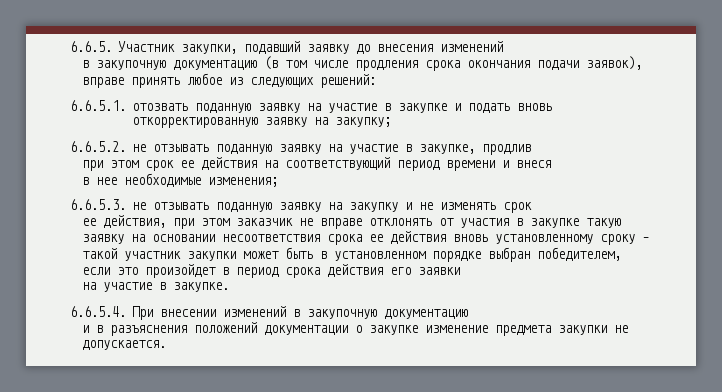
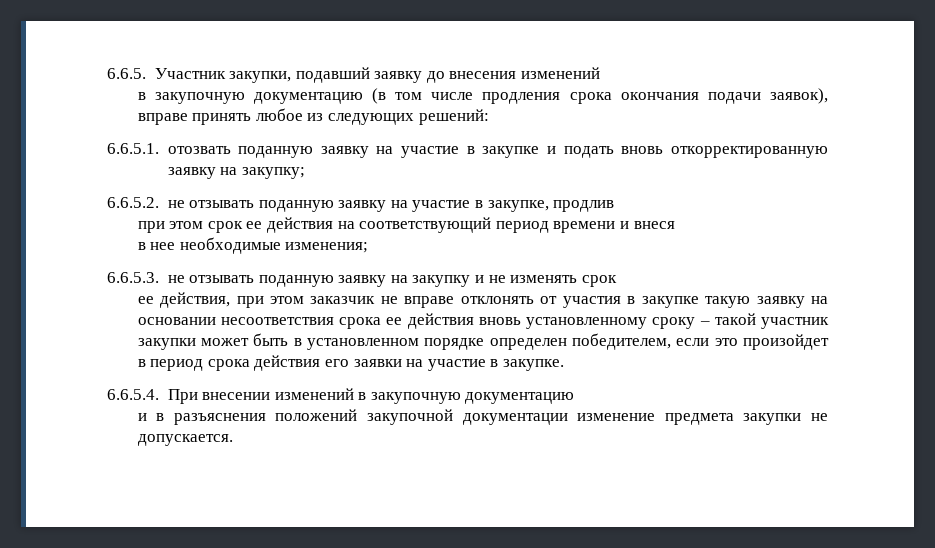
- ее действия, при этом заказчик не вправе отклонять от участия в закупке такую заявку на основании несоответствия срока ее действия вновь установленному сроку – такой участник закупки может быть в установленном порядке выбран победителем, если это произойдет в период срока действия его заявки
- на участие в закупке.
+ ее действия, при этом заказчик не вправе отклонять от участия в закупке такую заявку на основании несоответствия срока ее действия вновь установленному сроку – такой участник закупки может быть в установленном порядке определен победителем, если это произойдет в период срока действия его заявки на участие в закупке.
- и в разъяснения положений документации о закупке изменение предмета закупки не допускается.
+ и в разъяснения положений закупочной документации изменение предмета закупки не допускается.

